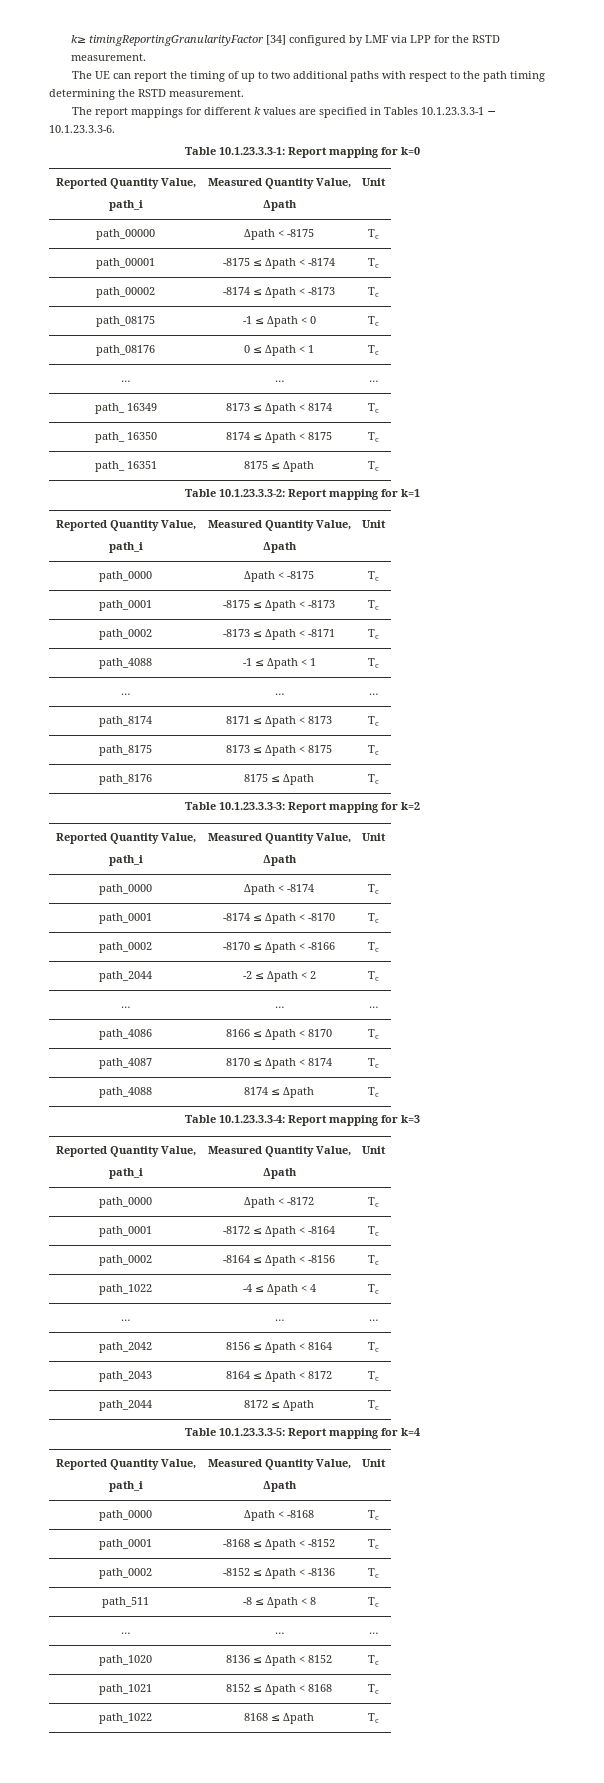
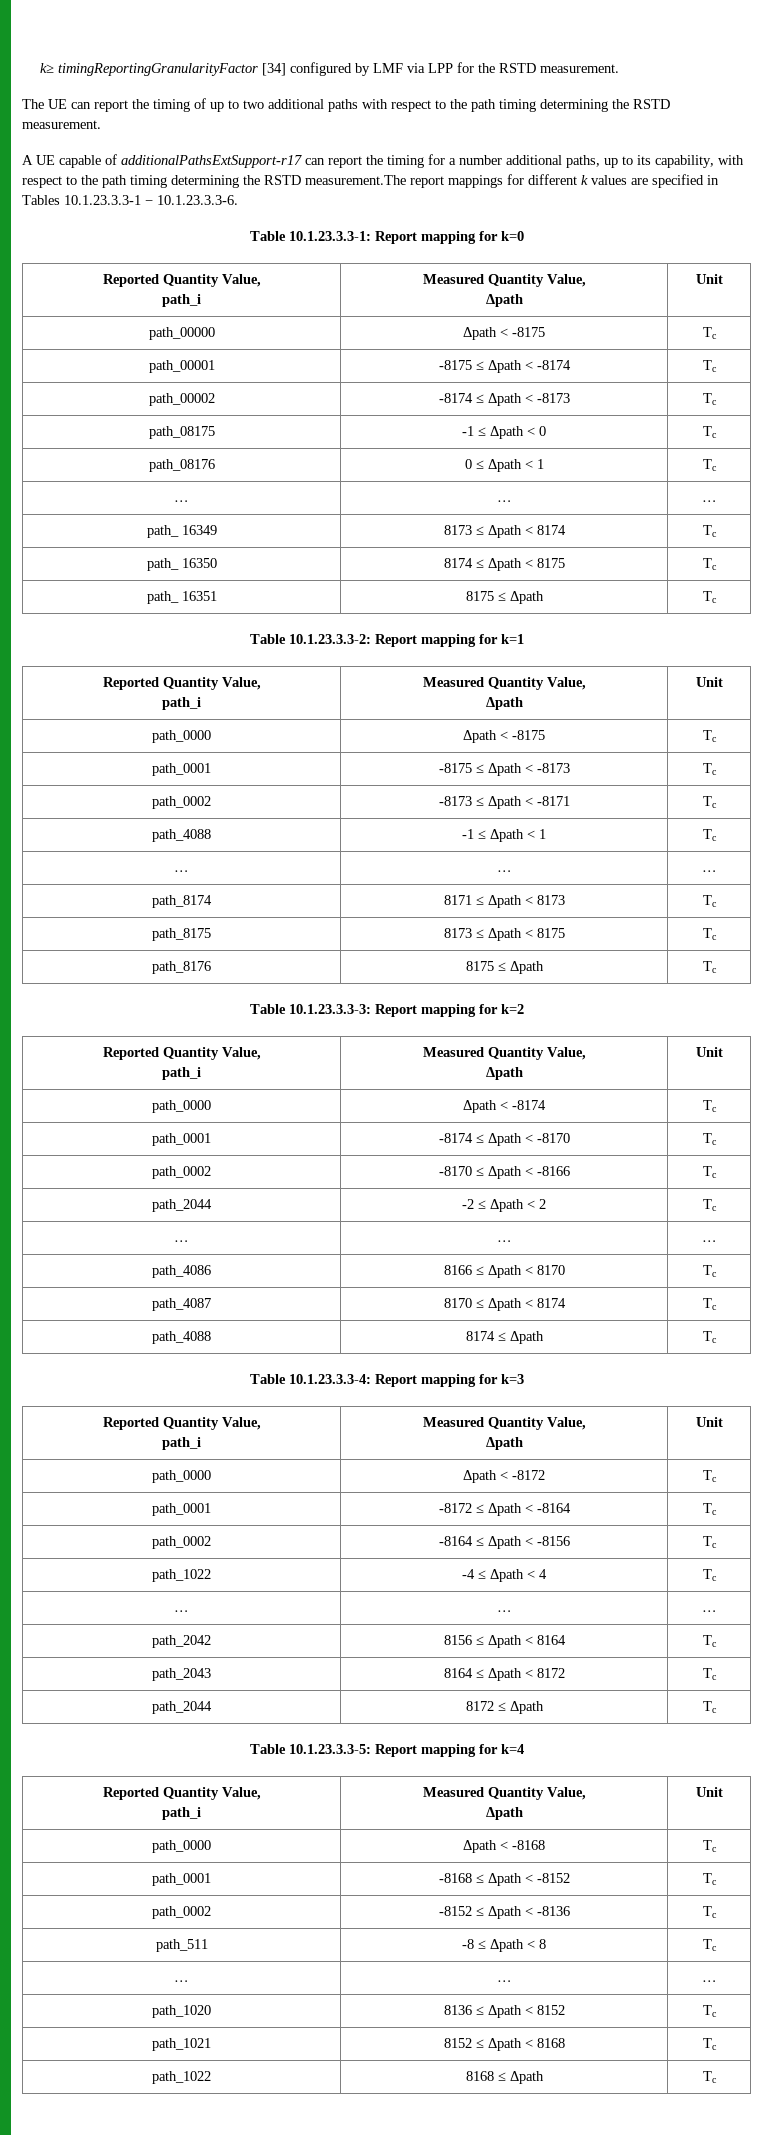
- The report mappings for different k values are specified in Tables 10.1.23.3.3-1 − 10.1.23.3.3-6.
+ A UE capable of additionalPathsExtSupport-r17 can report the timing for a number additional paths, up to its capability, with respect to the path timing determining the RSTD measurement.The report mappings for different k values are specified in Tables 10.1.23.3.3-1 − 10.1.23.3.3-6.

